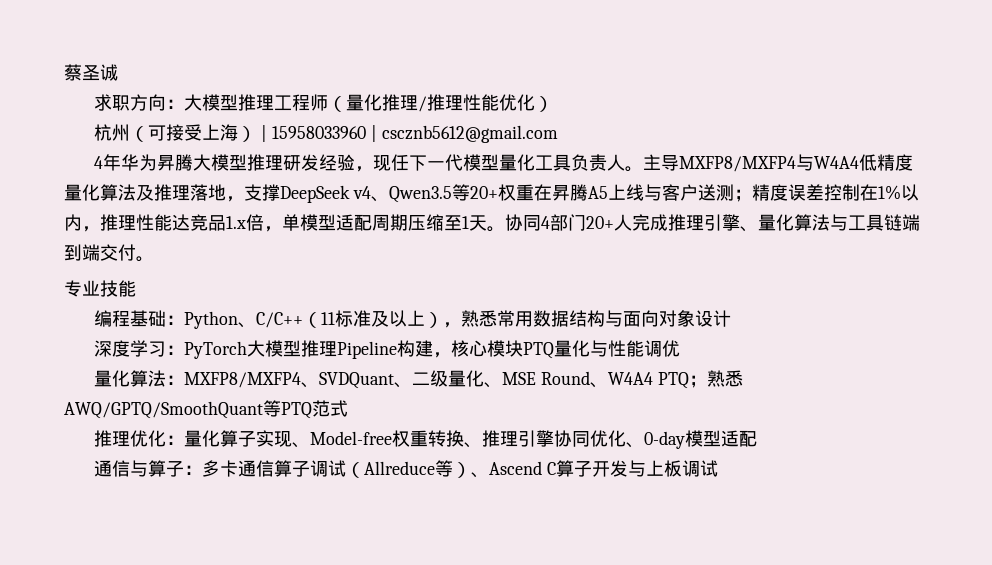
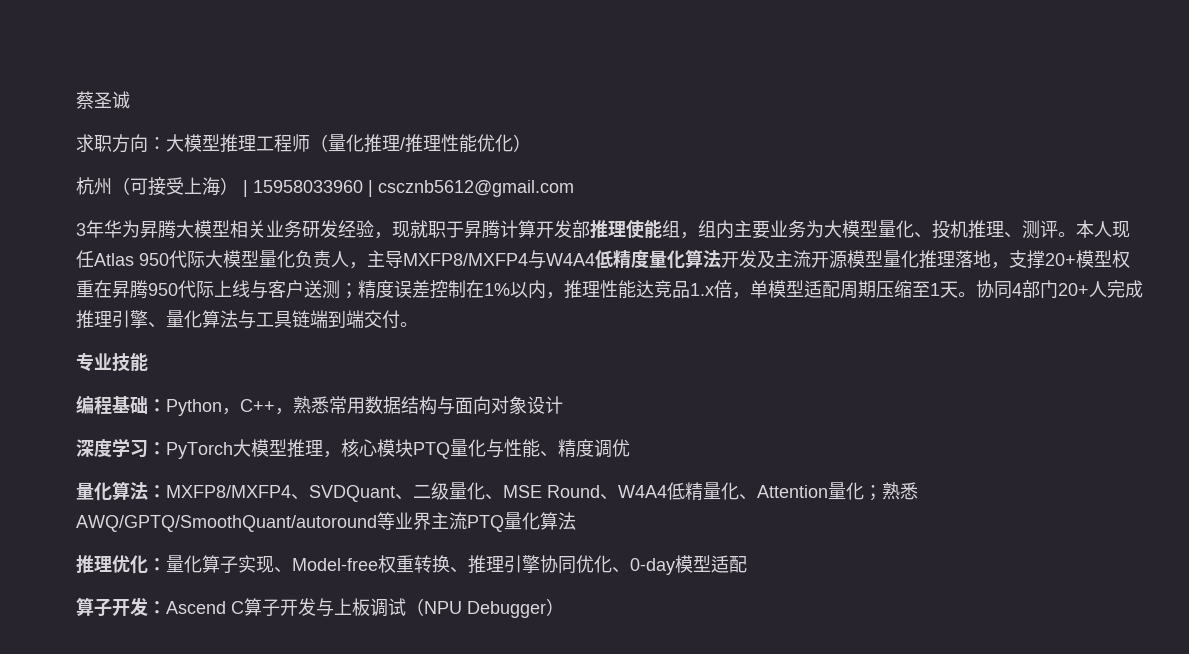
- 4年华为昇腾大模型推理研发经验，现任下一代模型量化工具负责人。主导MXFP8/MXFP4与W4A4低精度量化算法及推理落地，支撑DeepSeek v4、Qwen3.5等20+权重在昇腾A5上线与客户送测；精度误差控制在1%以内，推理性能达竞品1.x倍，单模型适配周期压缩至1天。
+ 3年华为昇腾大模型相关业务研发经验，现就职于昇腾计算开发部推理使能组，组内主要业务为大模型量化、投机推理、测评。本人现任Atlas 950代际大模型量化负责人，主导MXFP8/MXFP4与W4A4低精度量化算法开发及主流开源模型量化推理落地，支撑20+模型权重在昇腾950代际上线与客户送测；精度误差控制在1%以内，推理性能达竞品1.x倍，单模型适配周期压缩至1天。
- 编程基础：Python、C/C++（11标准及以上），熟悉常用数据结构与面向对象设计
+ 编程基础：Python，C++，熟悉常用数据结构与面向对象设计
- 深度学习：PyTorch大模型推理Pipeline构建，核心模块PTQ量化与性能调优
+ 深度学习：PyTorch大模型推理，核心模块PTQ量化与性能、精度调优
- 量化算法：MXFP8/MXFP4、SVDQuant、二级量化、MSE Round、W4A4 PTQ；熟悉AWQ/GPTQ/SmoothQuant等PTQ范式
+ 量化算法：MXFP8/MXFP4、SVDQuant、二级量化、MSE Round、W4A4低精量化、Attention量化；熟悉AWQ/GPTQ/SmoothQuant/autoround等业界主流PTQ量化算法
- 通信与算子：多卡通信算子调试（Allreduce等）、Ascend C算子开发与上板调试
+ 算子开发：Ascend C算子开发与上板调试（NPU Debugger）

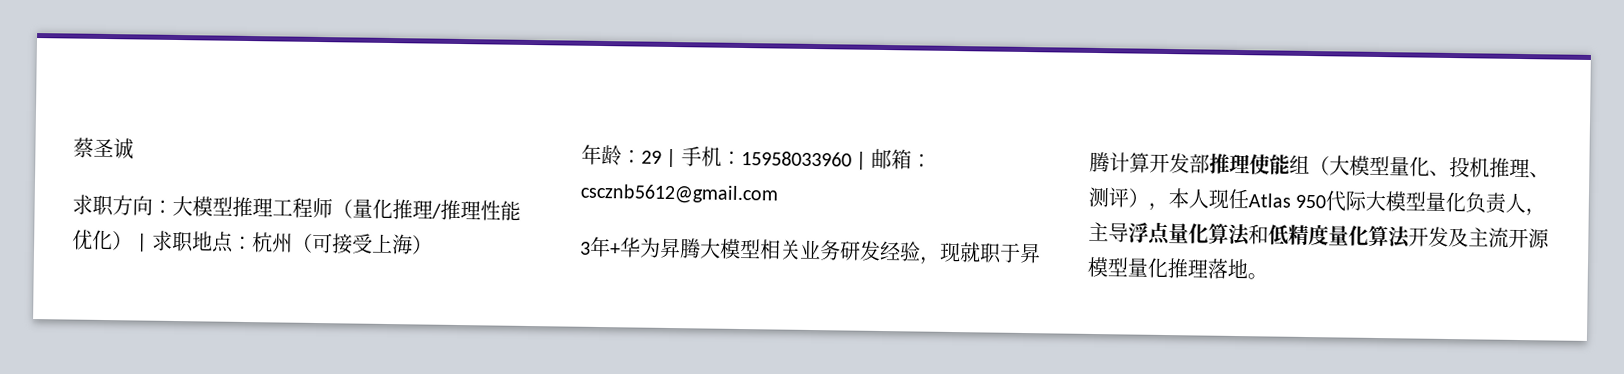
- 求职方向：大模型推理工程师（量化推理/推理性能优化）
- 杭州（可接受上海） | 15958033960 | cscznb5612@gmail.com
+ 求职方向：大模型推理工程师（量化推理/推理性能优化） | 求职地点：杭州（可接受上海）
+ 年龄：29 | 手机：15958033960 | 邮箱：cscznb5612@gmail.com
- 3年华为昇腾大模型相关业务研发经验，现就职于昇腾计算开发部推理使能组，组内主要业务为大模型量化、投机推理、测评。本人现任Atlas 950代际大模型量化负责人，主导MXFP8/MXFP4与W4A4低精度量化算法开发及主流开源模型量化推理落地，支撑20+模型权重在昇腾950代际上线与客户送测；精度误差控制在1%以内，推理性能达竞品1.x倍，单模型适配周期压缩至1天。协同4部门20+人完成推理引擎、量化算法与工具链端到端交付。
- 专业技能
- 编程基础：Python，C++，熟悉常用数据结构与面向对象设计
- 深度学习：PyTorch大模型推理，核心模块PTQ量化与性能、精度调优
- 量化算法：MXFP8/MXFP4、SVDQuant、二级量化、MSE Round、W4A4低精量化、Attention量化；熟悉AWQ/GPTQ/SmoothQuant/autoround等业界主流PTQ量化算法
- 推理优化：量化算子实现、Model-free权重转换、推理引擎协同优化、0-day模型适配
- 算子开发：Ascend C算子开发与上板调试（NPU Debugger）
+ 3年+华为昇腾大模型相关业务研发经验，现就职于昇腾计算开发部推理使能组（大模型量化、投机推理、测评），本人现任Atlas 950代际大模型量化负责人，主导浮点量化算法和低精度量化算法开发及主流开源模型量化推理落地。

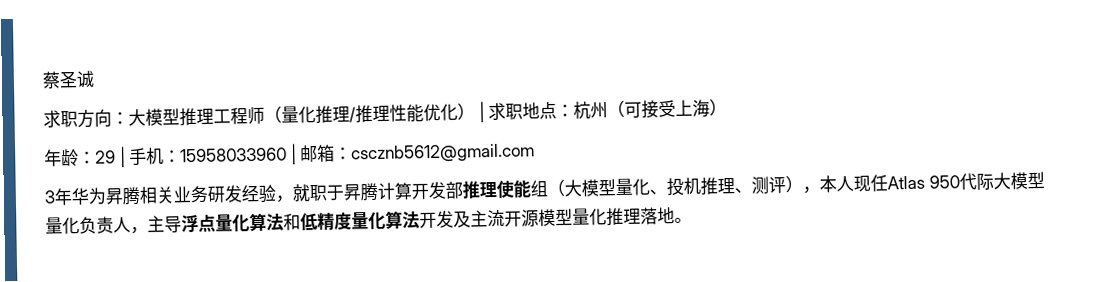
- 3年+华为昇腾大模型相关业务研发经验，现就职于昇腾计算开发部推理使能组（大模型量化、投机推理、测评），本人现任Atlas 950代际大模型量化负责人，主导浮点量化算法和低精度量化算法开发及主流开源模型量化推理落地。
+ 3年华为昇腾相关业务研发经验，就职于昇腾计算开发部推理使能组（大模型量化、投机推理、测评），本人现任Atlas 950代际大模型量化负责人，主导浮点量化算法和低精度量化算法开发及主流开源模型量化推理落地。

